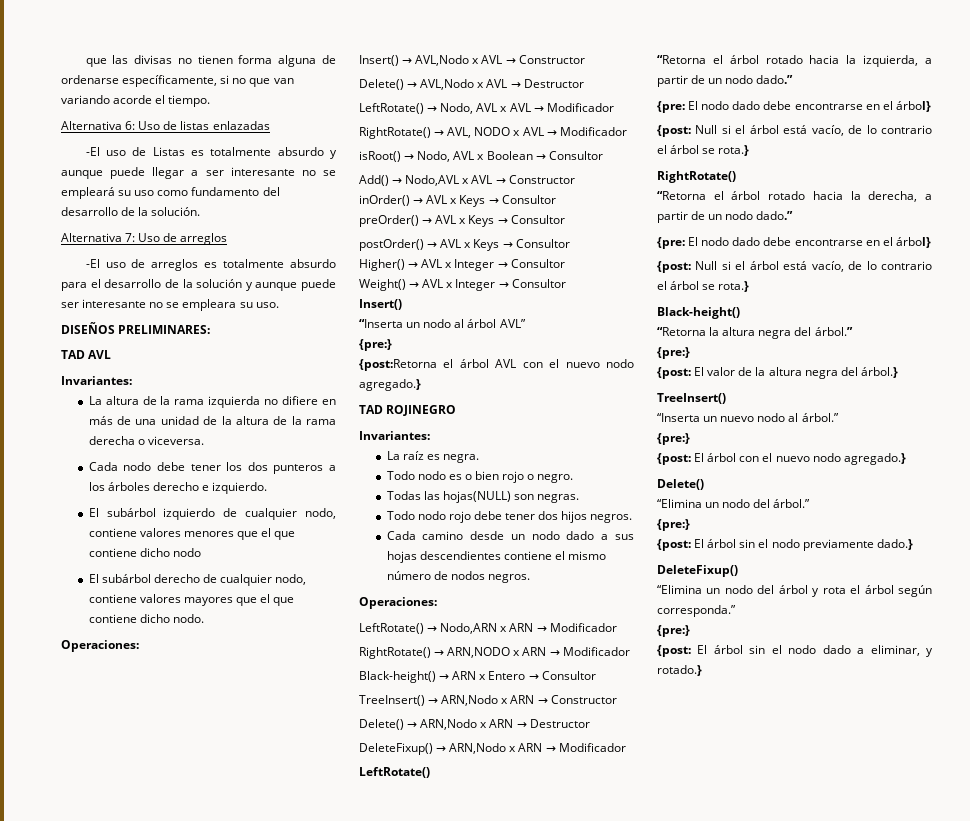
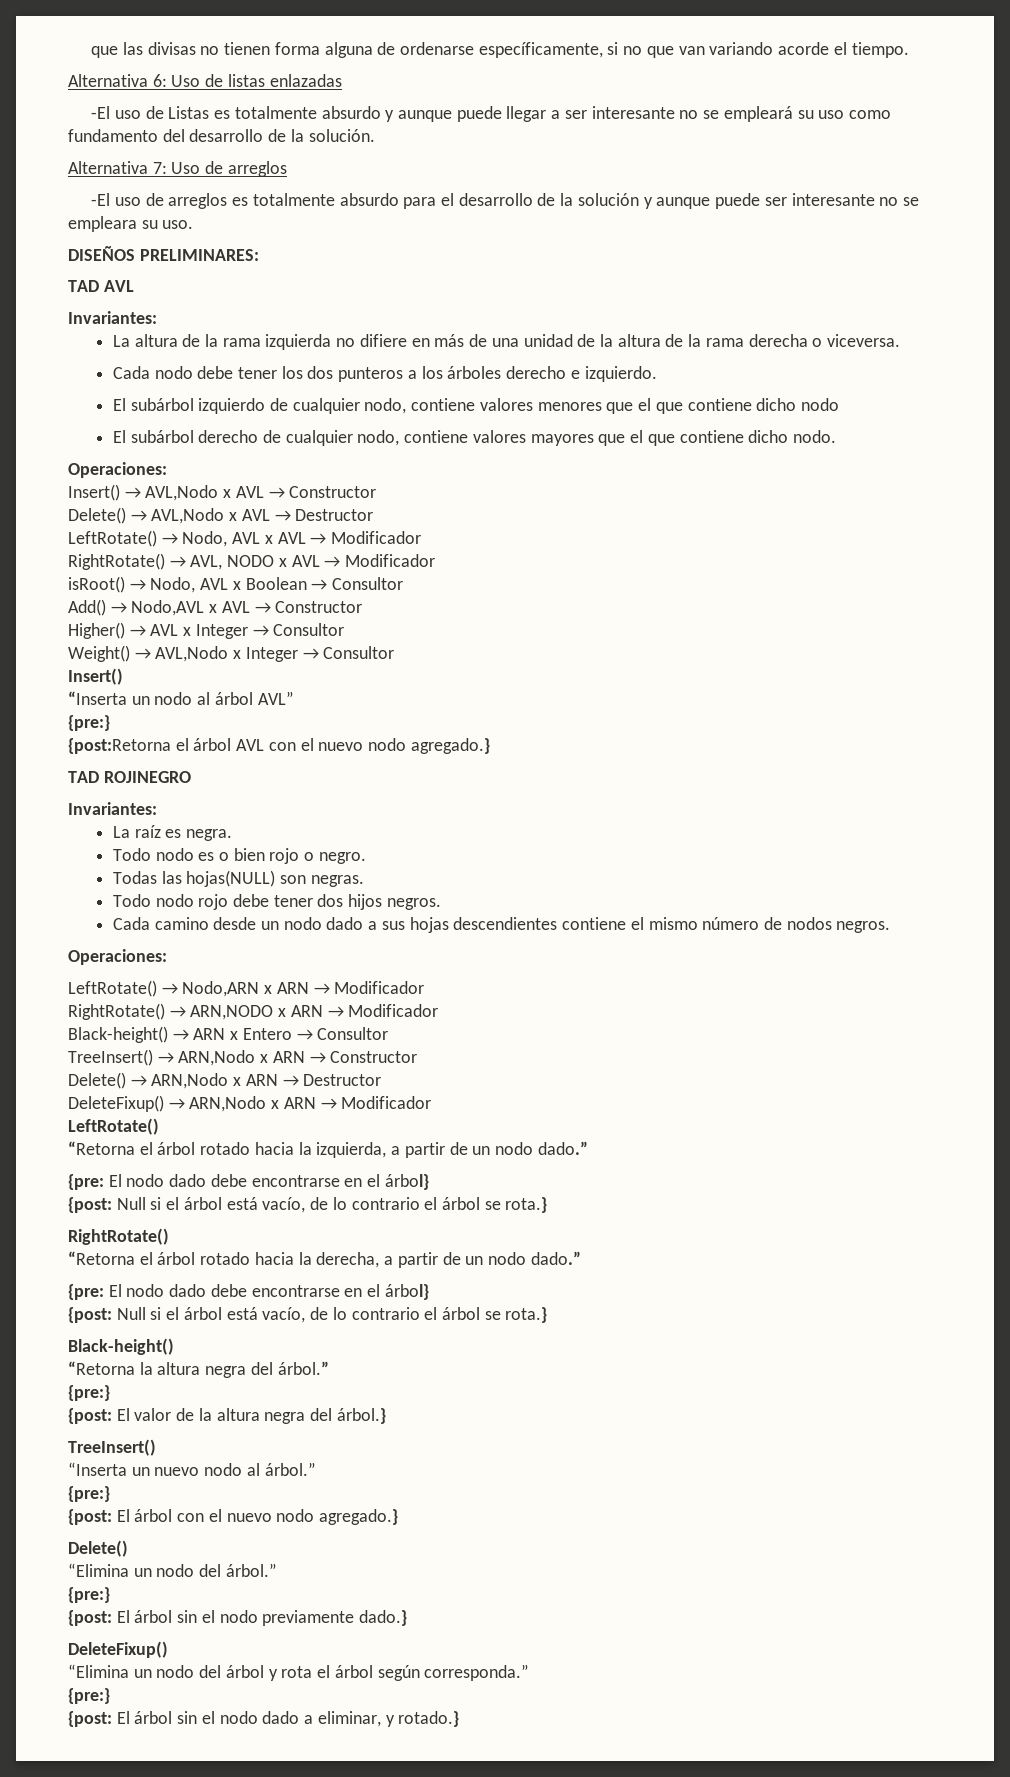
- inOrder() → AVL x Keys → Consultor
- preOrder() → AVL x Keys → Consultor
- postOrder() → AVL x Keys → Consultor
- Weight() → AVL x Integer → Consultor
+ Weight() → AVL,Nodo x Integer → Consultor

